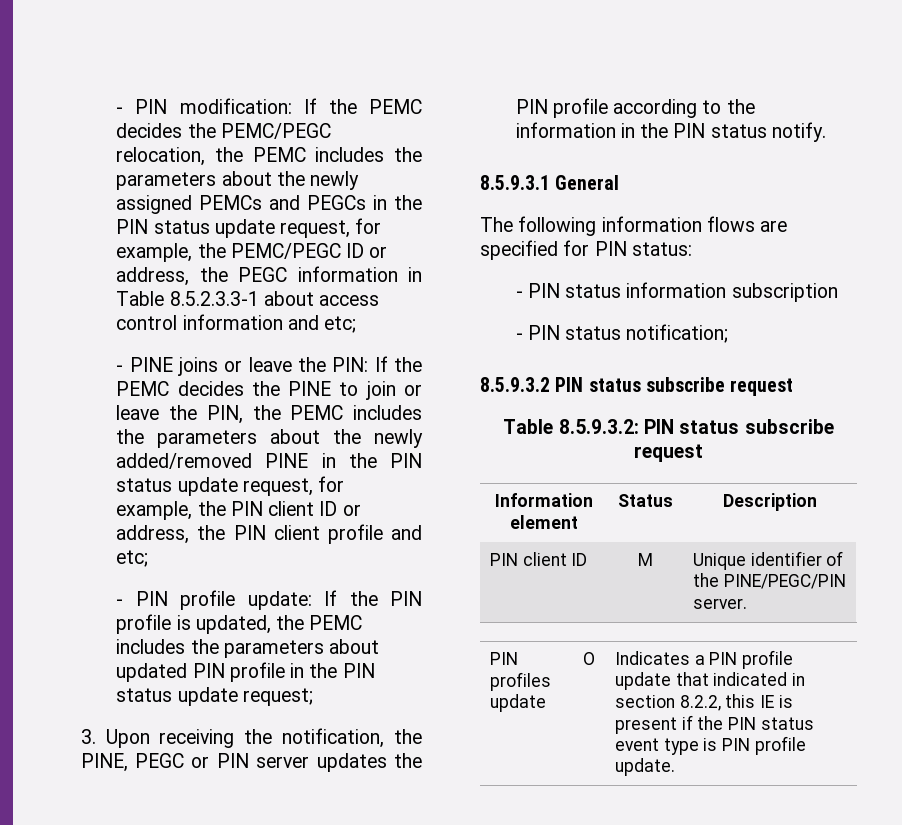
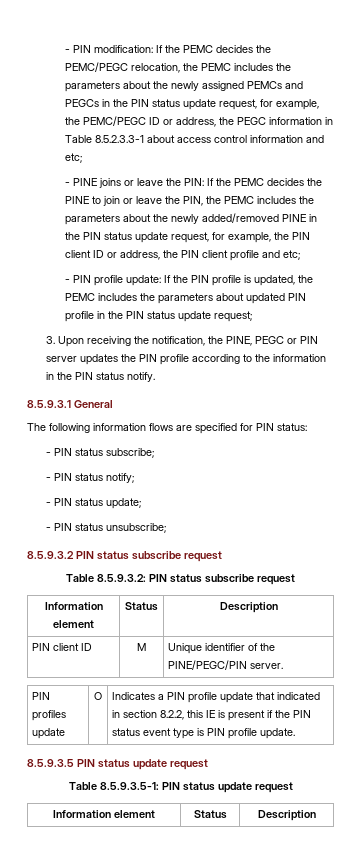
- - PIN status information subscription
- - PIN status notification;
+ - PIN status subscribe;
+ - PIN status notify;
+ - PIN status update;
+ - PIN status unsubscribe;
+ 8.5.9.3.5 PIN status update request
+ Table 8.5.9.3.5-1: PIN status update request
+ Information element | Status | Description

